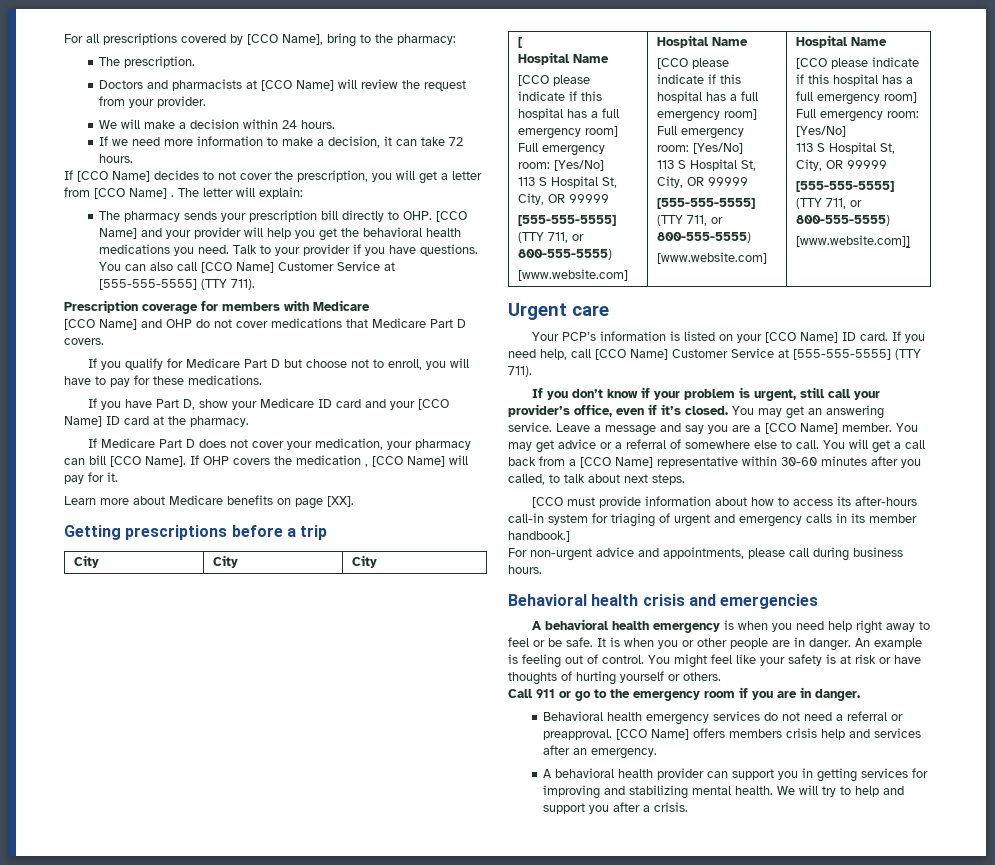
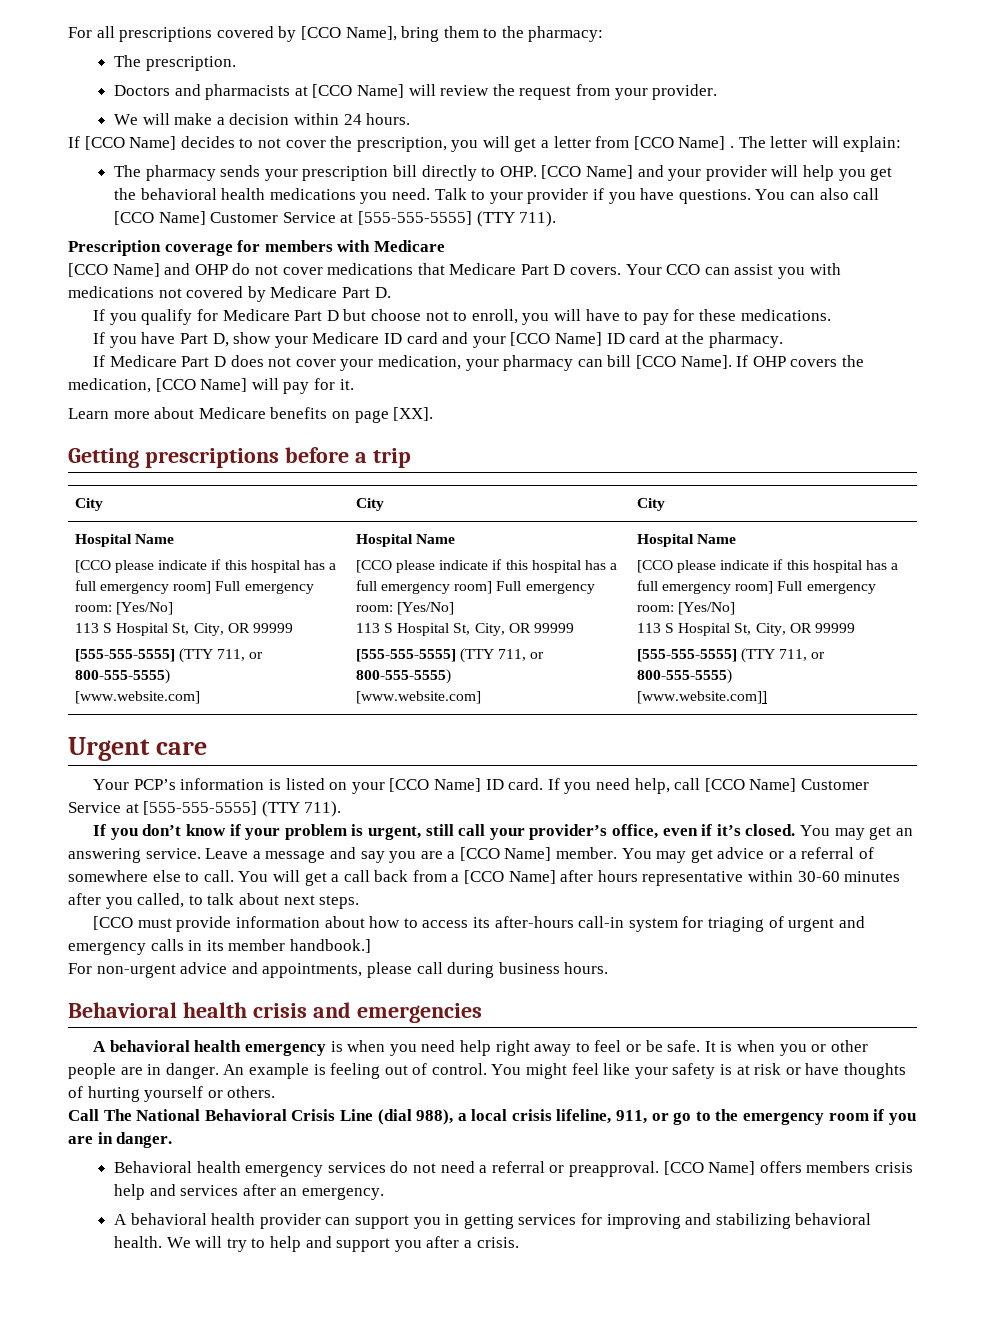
- For all prescriptions covered by [CCO Name], bring to the pharmacy:
+ For all prescriptions covered by [CCO Name], bring them to the pharmacy:
- If we need more information to make a decision, it can take 72 hours.
+ Your CCO can assist you with medications not covered by Medicare Part D.
- If OHP covers the medication , [CCO Name] will pay for it.
+ If OHP covers the medication, [CCO Name] will pay for it.
- [
- You will get a call back from a [CCO Name] representative within 30-60 minutes after you called, to talk about next steps.
+ You will get a call back from a [CCO Name] after hours representative within 30-60 minutes after you called, to talk about next steps.
- Call 911 or go to the emergency room if you are in danger.
+ Call The National Behavioral Crisis Line (dial 988), a local crisis lifeline, 911, or go to the emergency room if you are in danger.
- A behavioral health provider can support you in getting services for improving and stabilizing mental health.
+ A behavioral health provider can support you in getting services for improving and stabilizing behavioral health.

